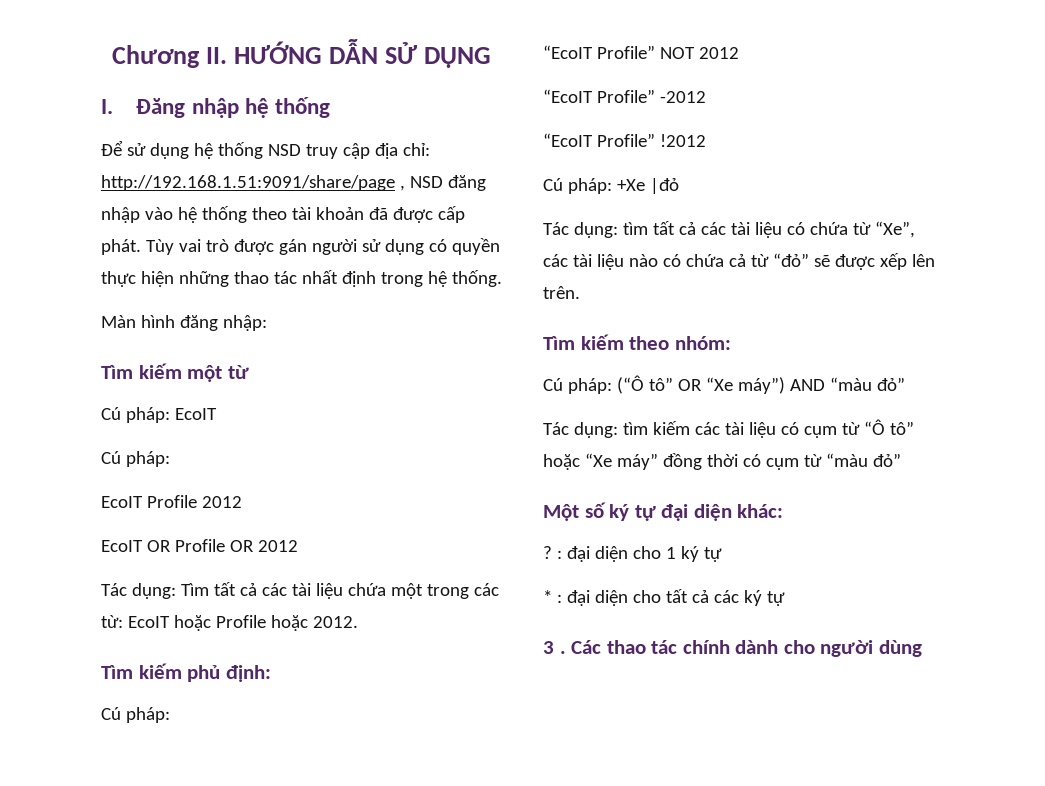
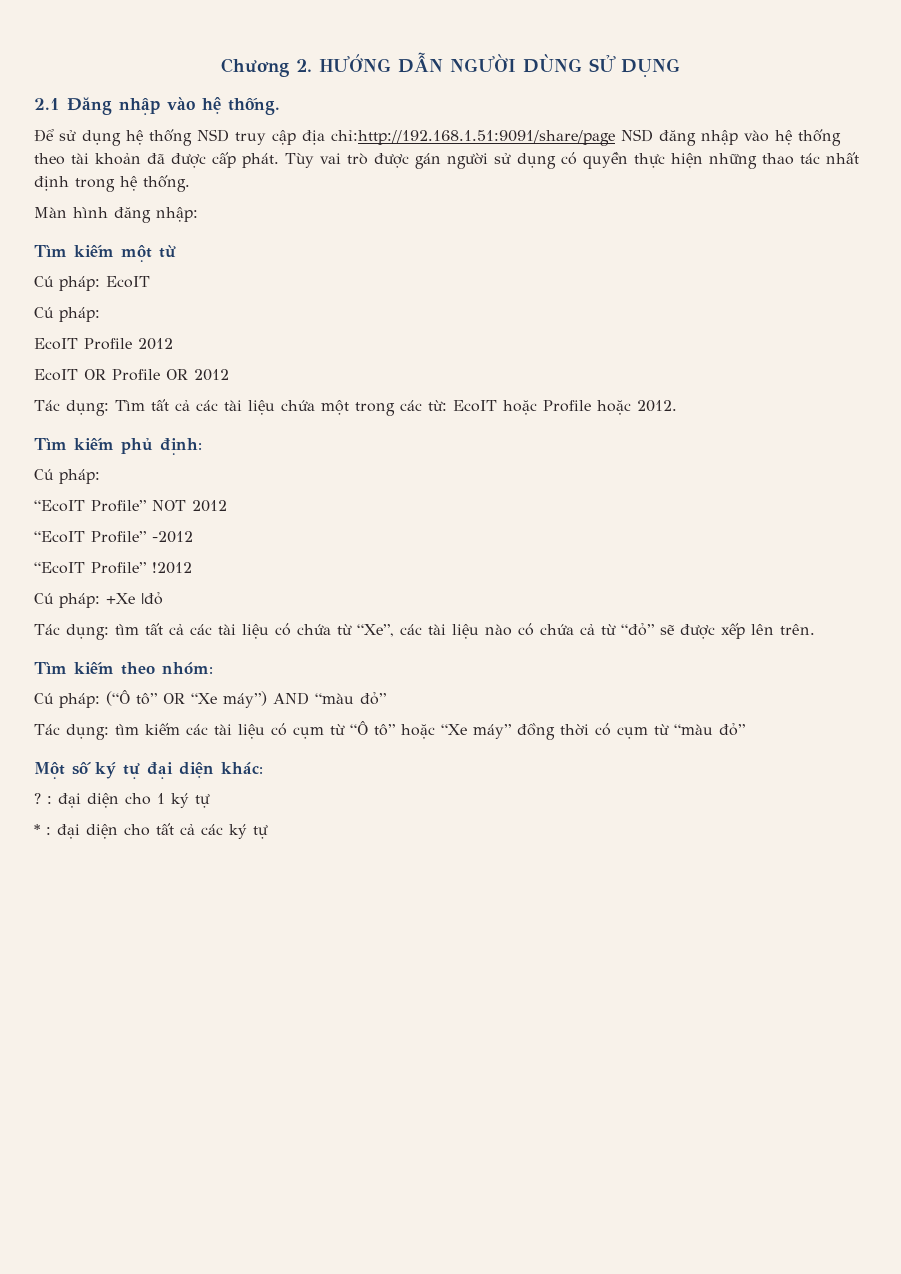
- Chương II. HƯỚNG DẪN SỬ DỤNG
+ Chương 2. HƯỚNG DẪN NGƯỜI DÙNG SỬ DỤNG
- I. Đăng nhập hệ thống
+ 2.1 Đăng nhập vào hệ thống.
- Để sử dụng hệ thống NSD truy cập địa chỉ: http://192.168.1.51:9091/share/page , NSD đăng nhập vào hệ thống theo tài khoản đã được cấp phát.
+ Để sử dụng hệ thống NSD truy cập địa chỉ:http://192.168.1.51:9091/share/page NSD đăng nhập vào hệ thống theo tài khoản đã được cấp phát.
- 3 . Các thao tác chính dành cho người dùng

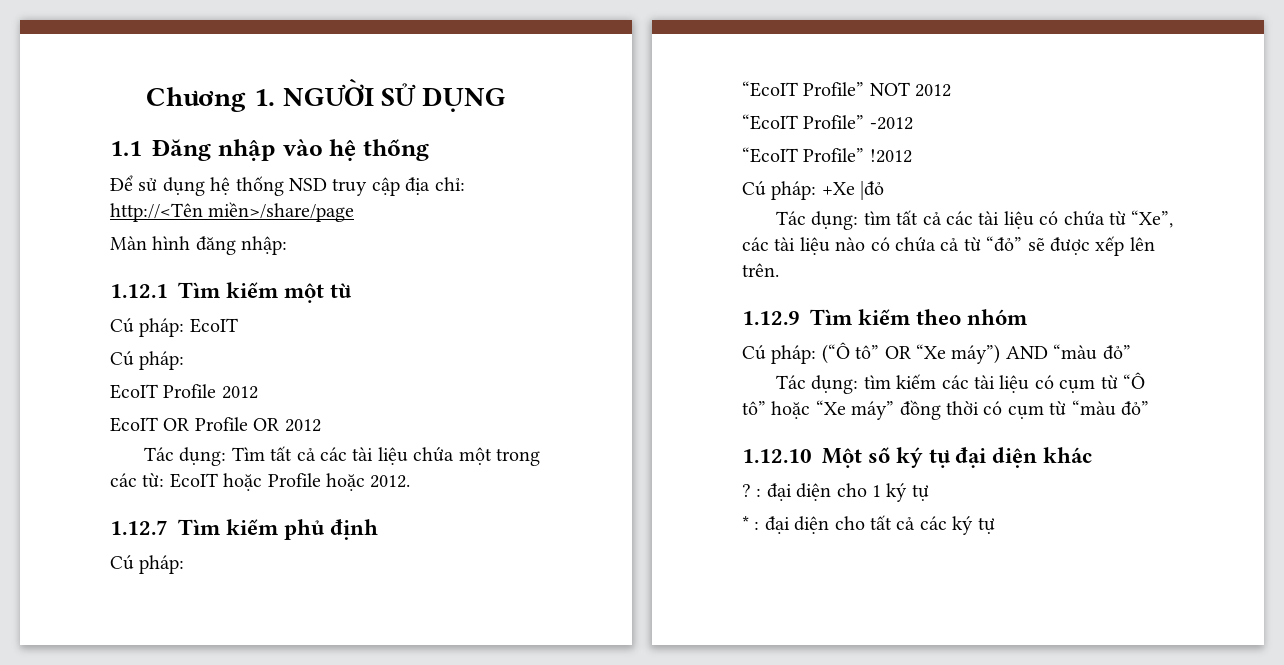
- Chương 2. HƯỚNG DẪN NGƯỜI DÙNG SỬ DỤNG
+ Chương 1. NGƯỜI SỬ DỤNG
- 2.1 Đăng nhập vào hệ thống.
+ 1.1 Đăng nhập vào hệ thống
- Để sử dụng hệ thống NSD truy cập địa chỉ:http://192.168.1.51:9091/share/page NSD đăng nhập vào hệ thống theo tài khoản đã được cấp phát. Tùy vai trò được gán người sử dụng có quyền thực hiện những thao tác nhất định trong hệ thống.
+ Để sử dụng hệ thống NSD truy cập địa chỉ: http://<Tên miền>/share/page
- Tìm kiếm một từ
+ 1.12.1 Tìm kiếm một từ
- Tìm kiếm phủ định:
+ 1.12.7 Tìm kiếm phủ định
- Tìm kiếm theo nhóm:
+ 1.12.9 Tìm kiếm theo nhóm
- Một số ký tự đại diện khác:
+ 1.12.10 Một số ký tự đại diện khác

